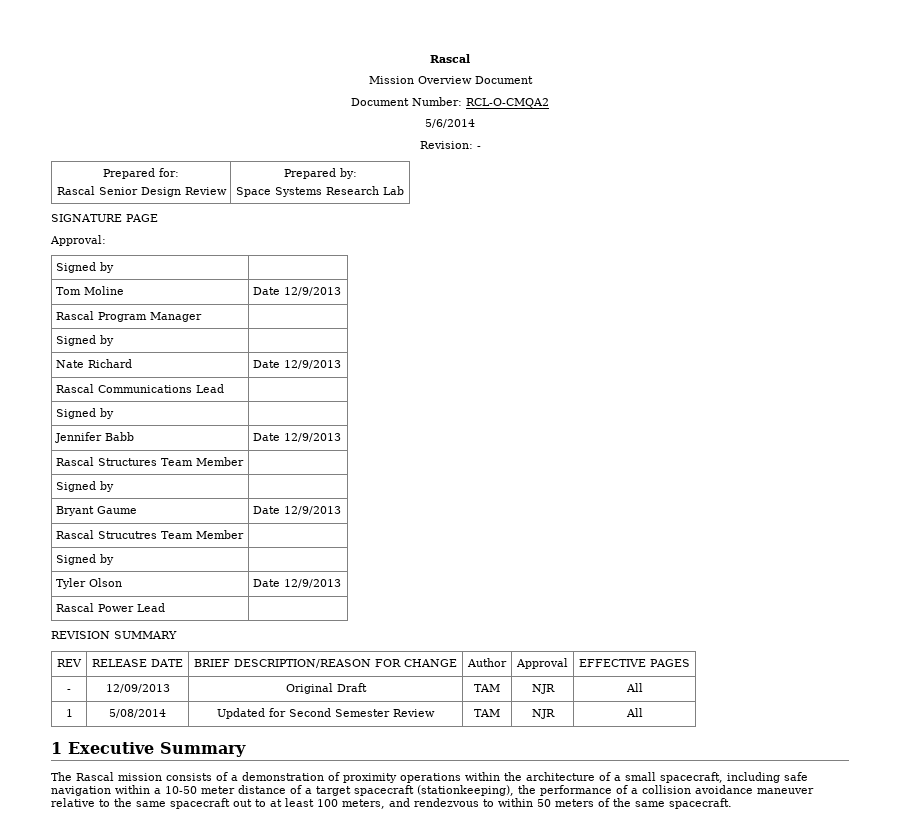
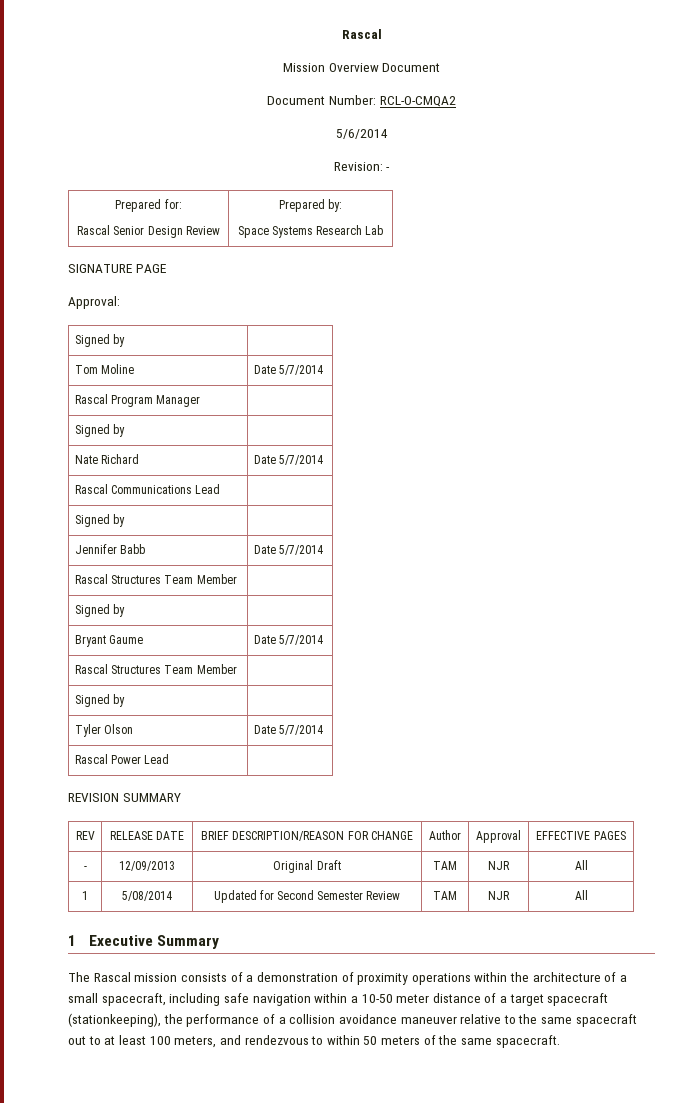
- Tom Moline | Date 12/9/2013
+ Tom Moline | Date 5/7/2014
- Nate Richard | Date 12/9/2013
+ Nate Richard | Date 5/7/2014
- Jennifer Babb | Date 12/9/2013
+ Jennifer Babb | Date 5/7/2014
- Bryant Gaume | Date 12/9/2013
- Rascal Strucutres Team Member |
+ Bryant Gaume | Date 5/7/2014
+ Rascal Structures Team Member |
- Tyler Olson | Date 12/9/2013
+ Tyler Olson | Date 5/7/2014

